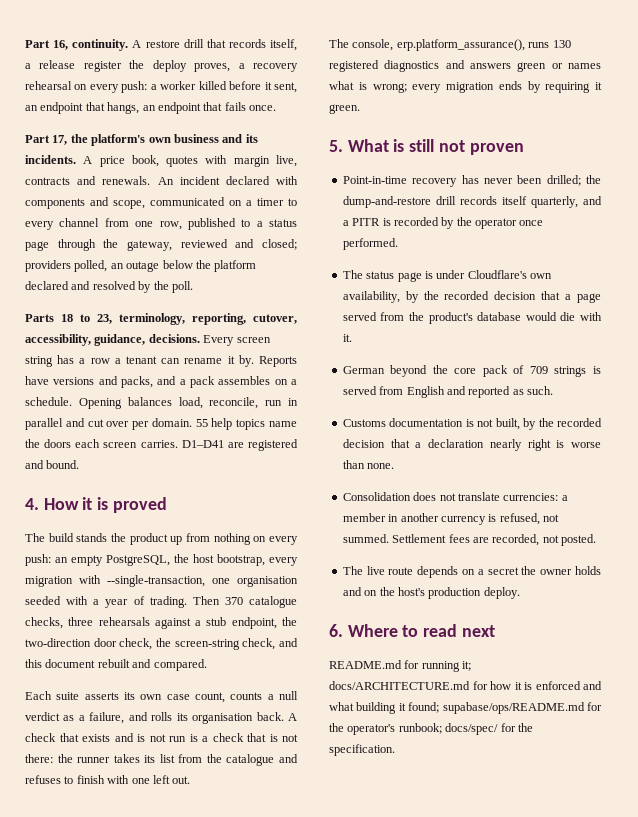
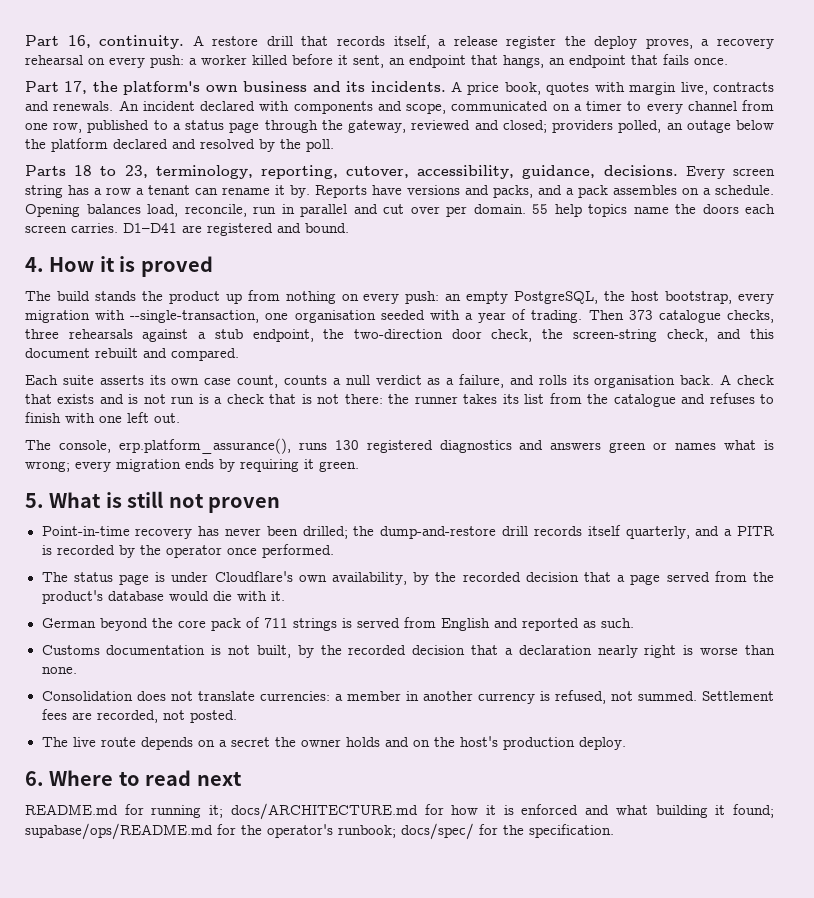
- Then 370 catalogue checks, three rehearsals against a stub endpoint, the two-direction door check, the screen-string check, and this document rebuilt and compared.
+ Then 373 catalogue checks, three rehearsals against a stub endpoint, the two-direction door check, the screen-string check, and this document rebuilt and compared.
- German beyond the core pack of 709 strings is served from English and reported as such.
+ German beyond the core pack of 711 strings is served from English and reported as such.

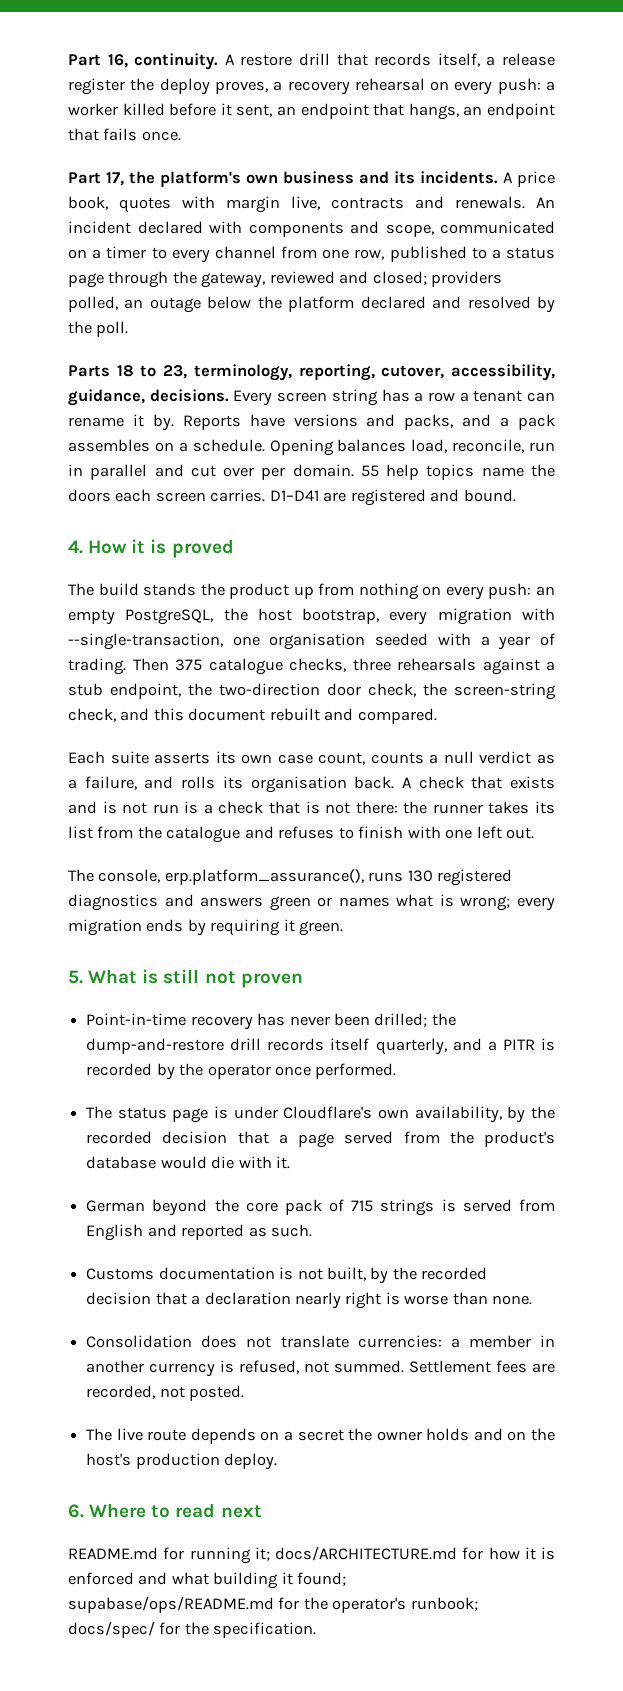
- Then 373 catalogue checks, three rehearsals against a stub endpoint, the two-direction door check, the screen-string check, and this document rebuilt and compared.
+ Then 375 catalogue checks, three rehearsals against a stub endpoint, the two-direction door check, the screen-string check, and this document rebuilt and compared.
- German beyond the core pack of 711 strings is served from English and reported as such.
+ German beyond the core pack of 715 strings is served from English and reported as such.

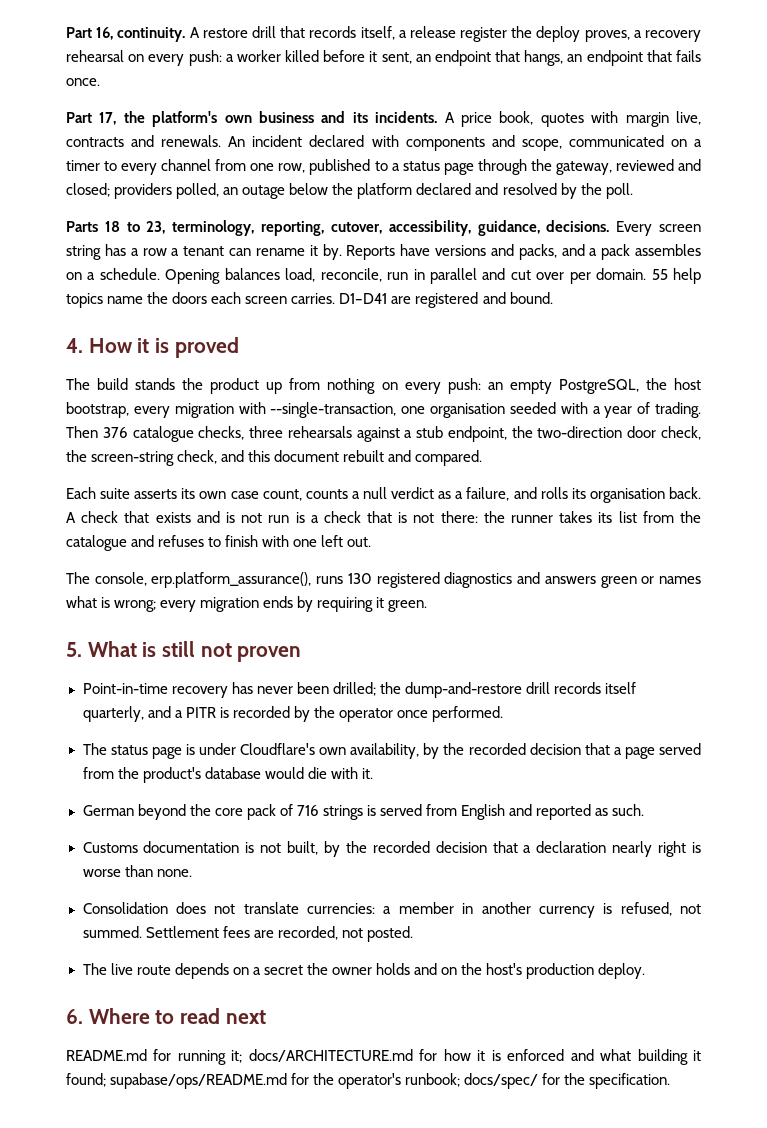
- Then 375 catalogue checks, three rehearsals against a stub endpoint, the two-direction door check, the screen-string check, and this document rebuilt and compared.
+ Then 376 catalogue checks, three rehearsals against a stub endpoint, the two-direction door check, the screen-string check, and this document rebuilt and compared.
- German beyond the core pack of 715 strings is served from English and reported as such.
+ German beyond the core pack of 716 strings is served from English and reported as such.

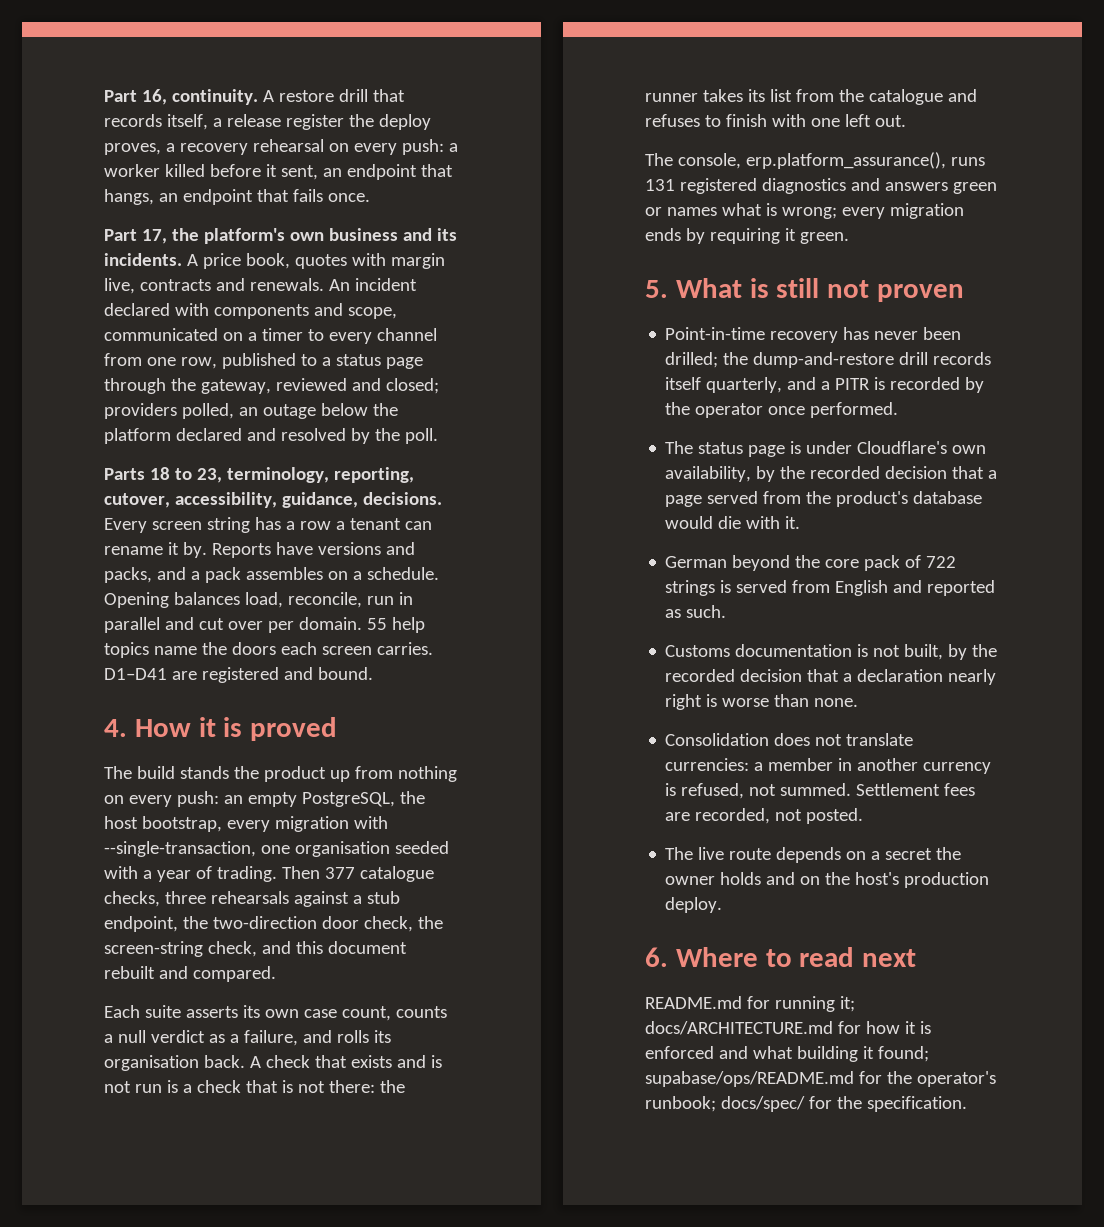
- Then 376 catalogue checks, three rehearsals against a stub endpoint, the two-direction door check, the screen-string check, and this document rebuilt and compared.
+ Then 377 catalogue checks, three rehearsals against a stub endpoint, the two-direction door check, the screen-string check, and this document rebuilt and compared.
- The console, erp.platform_assurance(), runs 130 registered diagnostics and answers green or names what is wrong; every migration ends by requiring it green.
+ The console, erp.platform_assurance(), runs 131 registered diagnostics and answers green or names what is wrong; every migration ends by requiring it green.
- German beyond the core pack of 716 strings is served from English and reported as such.
+ German beyond the core pack of 722 strings is served from English and reported as such.

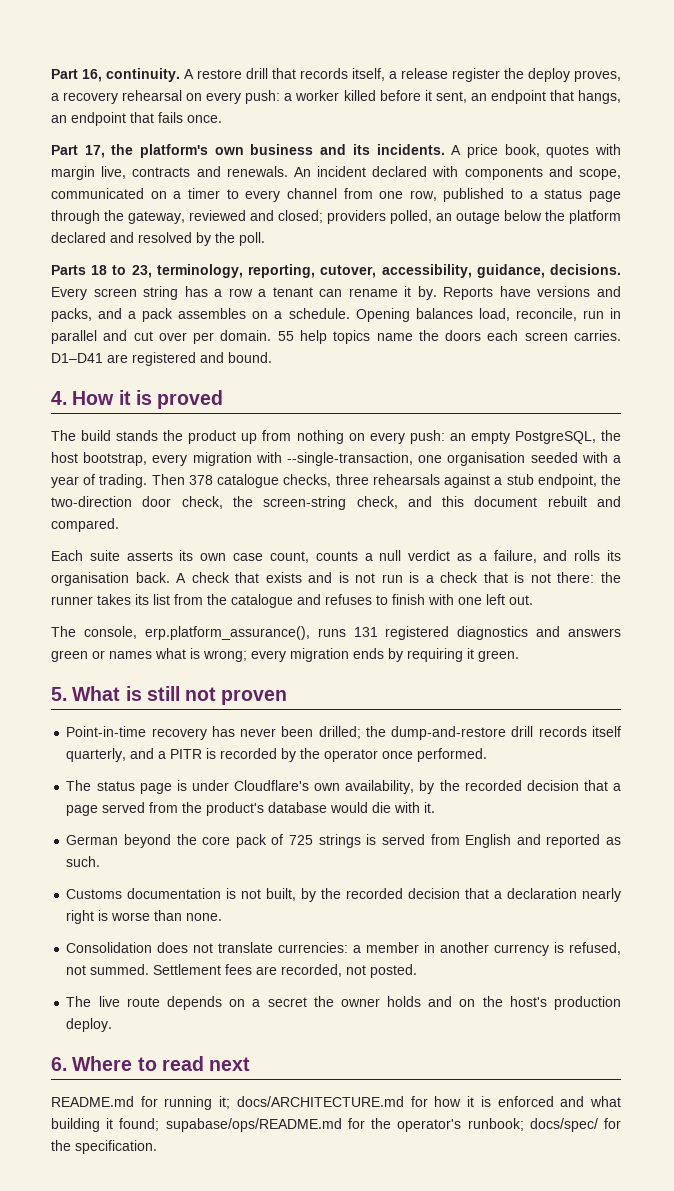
- Then 377 catalogue checks, three rehearsals against a stub endpoint, the two-direction door check, the screen-string check, and this document rebuilt and compared.
+ Then 378 catalogue checks, three rehearsals against a stub endpoint, the two-direction door check, the screen-string check, and this document rebuilt and compared.
- German beyond the core pack of 722 strings is served from English and reported as such.
+ German beyond the core pack of 725 strings is served from English and reported as such.

